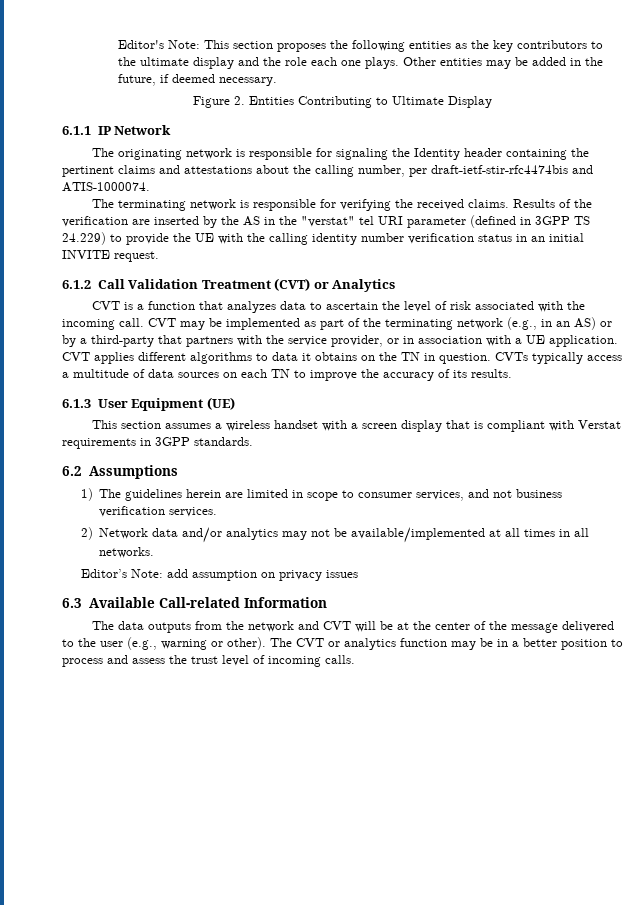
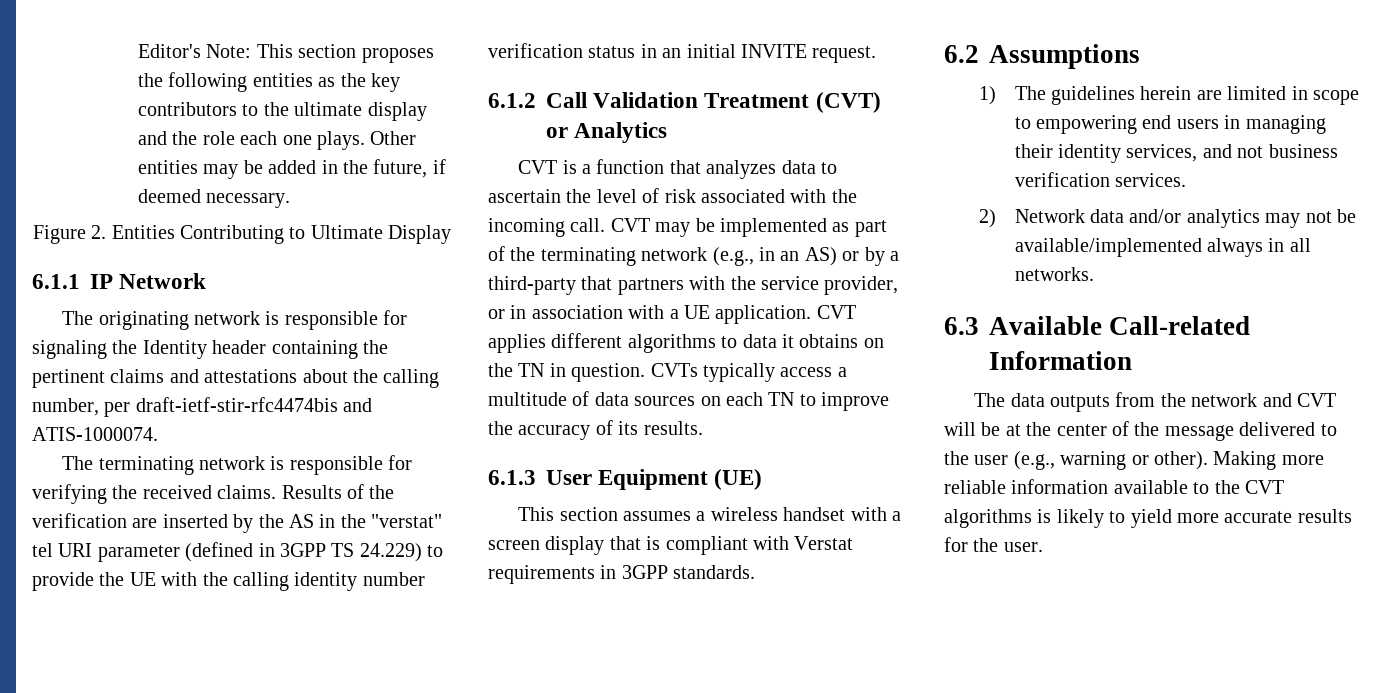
- 1) The guidelines herein are limited in scope to consumer services, and not business verification services.
+ 1) The guidelines herein are limited in scope to empowering end users in managing their identity services, and not business verification services.
- 2) Network data and/or analytics may not be available/implemented at all times in all networks.
+ 2) Network data and/or analytics may not be available/implemented always in all networks.
- Editor’s Note: add assumption on privacy issues
- The CVT or analytics function may be in a better position to process and assess the trust level of incoming calls.
+ Making more reliable information available to the CVT algorithms is likely to yield more accurate results for the user.

